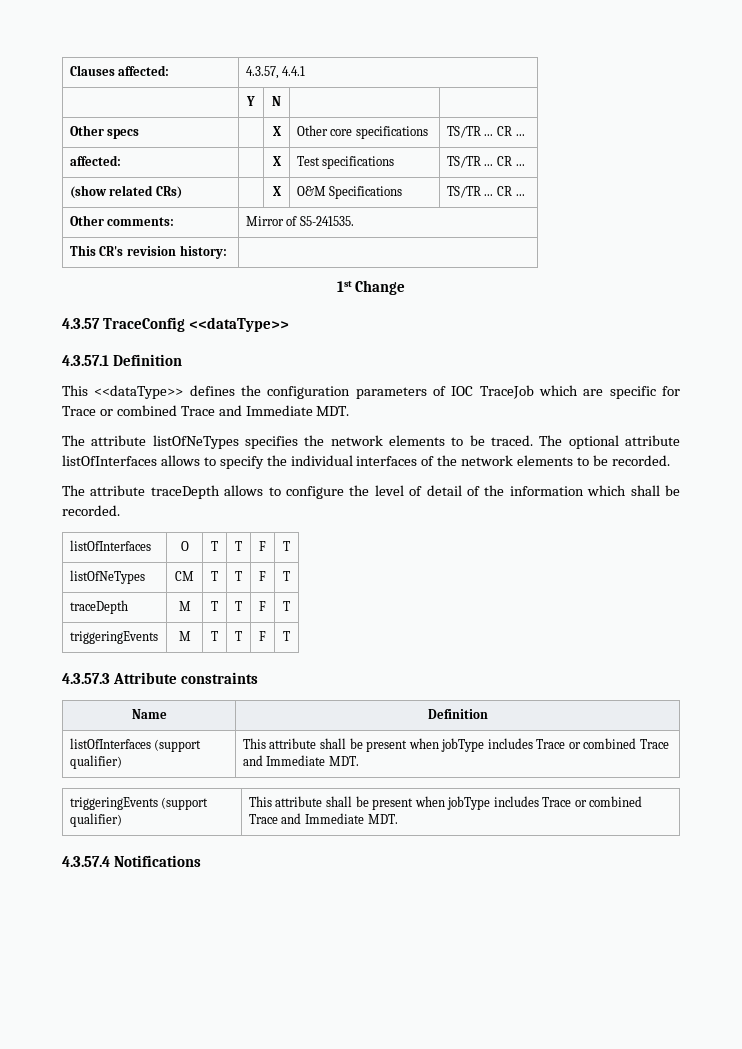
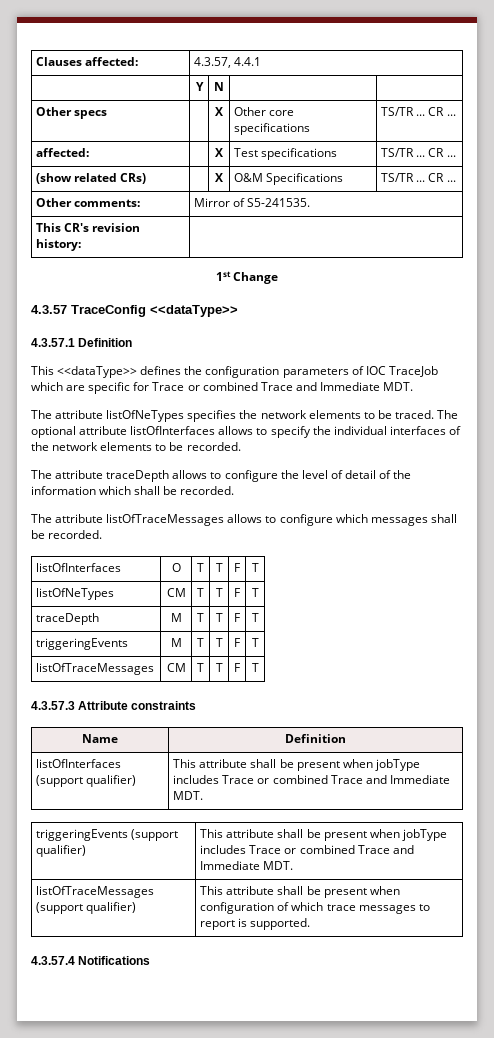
+ The attribute listOfTraceMessages allows to configure which messages shall be recorded.
+ listOfTraceMessages | CM | T | T | F | T
+ listOfTraceMessages (support qualifier) | This attribute shall be present when configuration of which trace messages to report is supported.

